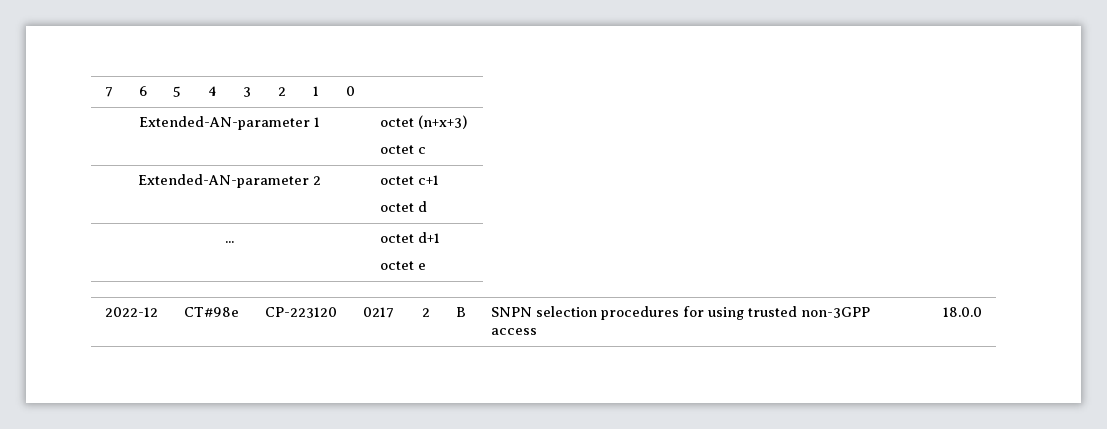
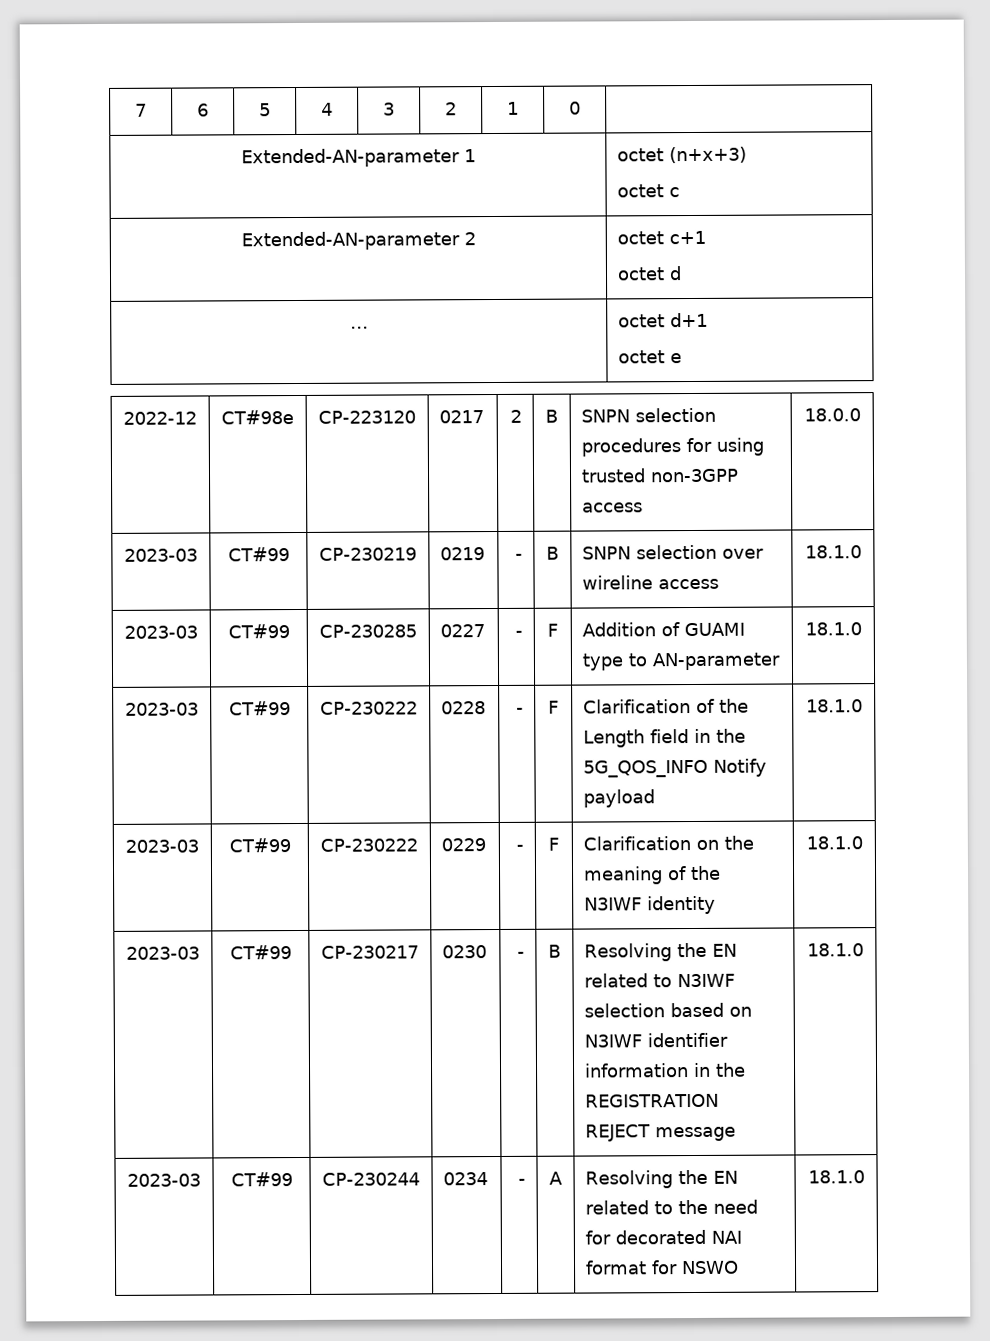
+ 2023-03 | CT#99 | CP-230219 | 0219 | - | B | SNPN selection over wireline access | 18.1.0
+ 2023-03 | CT#99 | CP-230285 | 0227 | - | F | Addition of GUAMI type to AN-parameter | 18.1.0
+ 2023-03 | CT#99 | CP-230222 | 0228 | - | F | Clarification of the Length field in the 5G_QOS_INFO Notify payload | 18.1.0
+ 2023-03 | CT#99 | CP-230222 | 0229 | - | F | Clarification on the meaning of the N3IWF identity | 18.1.0
+ 2023-03 | CT#99 | CP-230217 | 0230 | - | B | Resolving the EN related to N3IWF selection based on N3IWF identifier information in the REGISTRATION REJECT message | 18.1.0
+ 2023-03 | CT#99 | CP-230244 | 0234 | - | A | Resolving the EN related to the need for decorated NAI format for NSWO | 18.1.0

